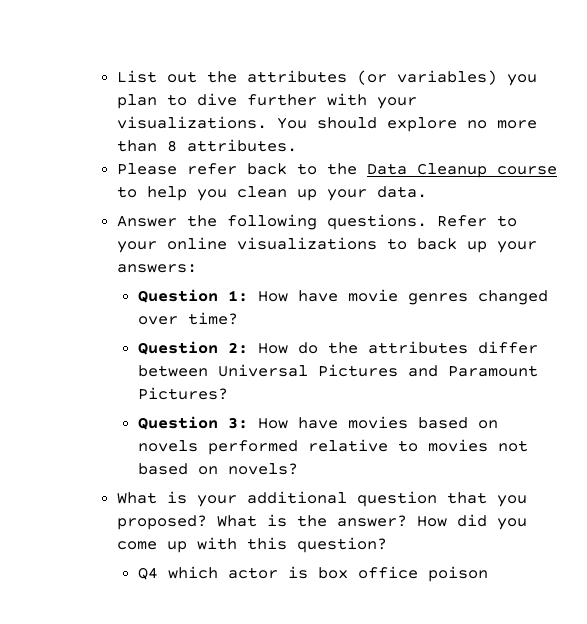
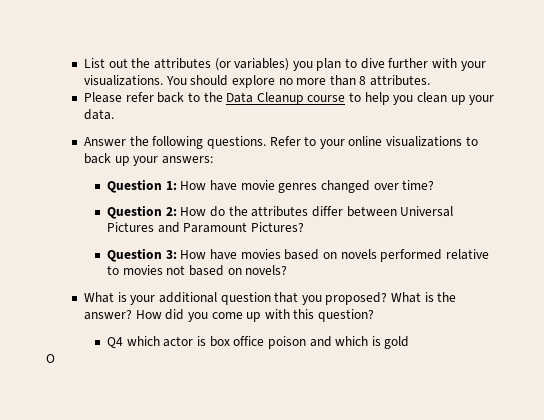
- Q4 which actor is box office poison
+ Q4 which actor is box office poison and which is gold
+ O

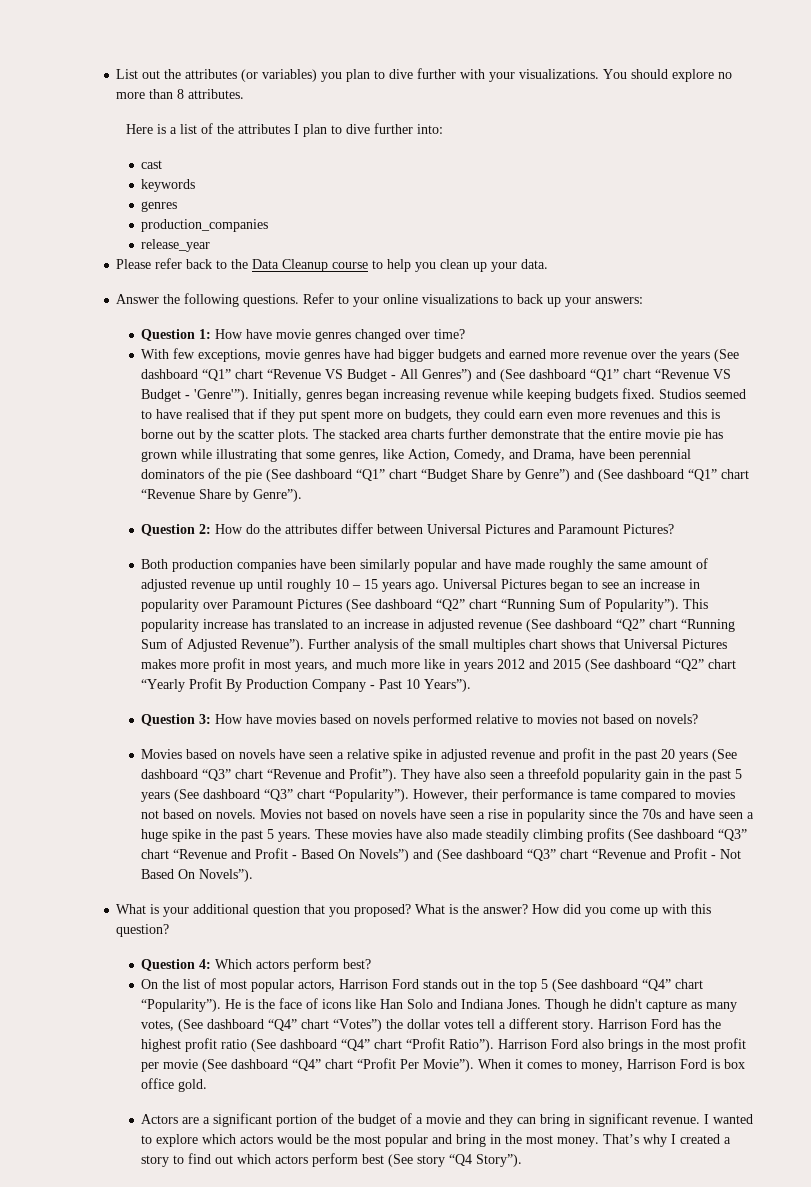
+ Here is a list of the attributes I plan to dive further into:
+ cast
+ keywords
+ genres
+ production_companies
+ release_year
+ With few exceptions, movie genres have had bigger budgets and earned more revenue over the years (See dashboard “Q1” chart “Revenue VS Budget - All Genres”) and (See dashboard “Q1” chart “Revenue VS Budget - 'Genre'”). Initially, genres began increasing revenue while keeping budgets fixed. Studios seemed to have realised that if they put spent more on budgets, they could earn even more revenues and this is borne out by the scatter plots. The stacked area charts further demonstrate that the entire movie pie has grown while illustrating that some genres, like Action, Comedy, and Drama, have been perennial dominators of the pie (See dashboard “Q1” chart “Budget Share by Genre”) and (See dashboard “Q1” chart “Revenue Share by Genre”).
+ Both production companies have been similarly popular and have made roughly the same amount of adjusted revenue up until roughly 10 – 15 years ago. Universal Pictures began to see an increase in popularity over Paramount Pictures (See dashboard “Q2” chart “Running Sum of Popularity”). This popularity increase has translated to an increase in adjusted revenue (See dashboard “Q2” chart “Running Sum of Adjusted Revenue”). Further analysis of the small multiples chart shows that Universal Pictures makes more profit in most years, and much more like in years 2012 and 2015 (See dashboard “Q2” chart “Yearly Profit By Production Company - Past 10 Years”).
+ Movies based on novels have seen a relative spike in adjusted revenue and profit in the past 20 years (See dashboard “Q3” chart “Revenue and Profit”). They have also seen a threefold popularity gain in the past 5 years (See dashboard “Q3” chart “Popularity”). However, their performance is tame compared to movies not based on novels. Movies not based on novels have seen a rise in popularity since the 70s and have seen a huge spike in the past 5 years. These movies have also made steadily climbing profits (See dashboard “Q3” chart “Revenue and Profit - Based On Novels”) and (See dashboard “Q3” chart “Revenue and Profit - Not Based On Novels”).
- Q4 which actor is box office poison and which is gold
- O
+ Question 4: Which actors perform best?
+ On the list of most popular actors, Harrison Ford stands out in the top 5 (See dashboard “Q4” chart “Popularity”). He is the face of icons like Han Solo and Indiana Jones. Though he didn't capture as many votes, (See dashboard “Q4” chart “Votes”) the dollar votes tell a different story. Harrison Ford has the highest profit ratio (See dashboard “Q4” chart “Profit Ratio”). Harrison Ford also brings in the most profit per movie (See dashboard “Q4” chart “Profit Per Movie”). When it comes to money, Harrison Ford is box office gold.
+ Actors are a significant portion of the budget of a movie and they can bring in significant revenue. I wanted to explore which actors would be the most popular and bring in the most money. That’s why I created a story to find out which actors perform best (See story “Q4 Story”).

